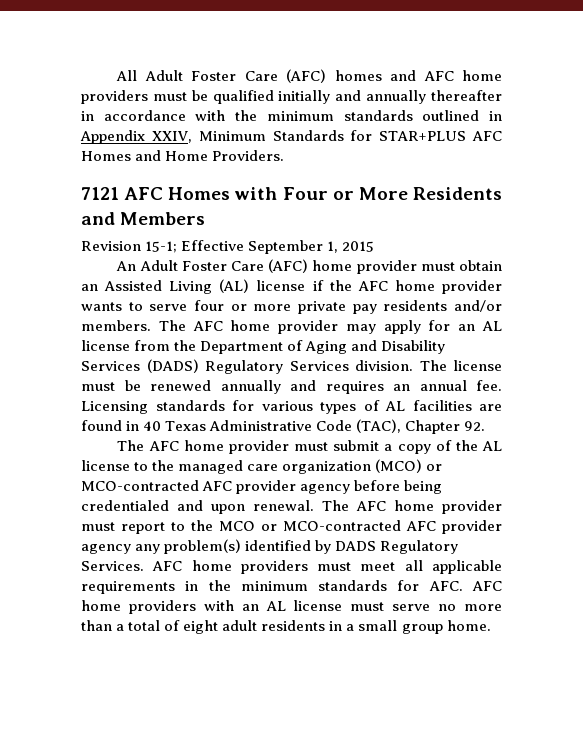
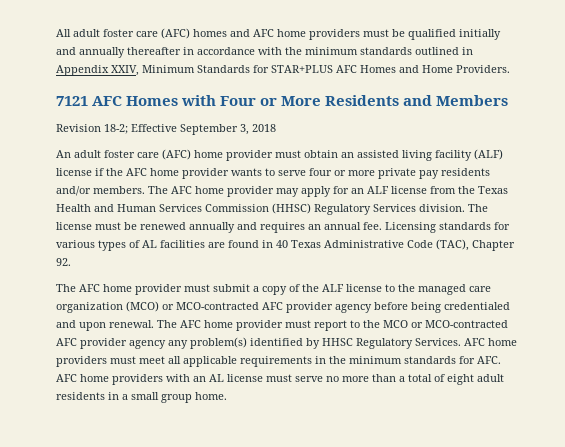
- All Adult Foster Care (AFC) homes and AFC home providers must be qualified initially and annually thereafter in accordance with the minimum standards outlined in Appendix XXIV, Minimum Standards for STAR+PLUS AFC Homes and Home Providers.
+ All adult foster care (AFC) homes and AFC home providers must be qualified initially and annually thereafter in accordance with the minimum standards outlined in Appendix XXIV, Minimum Standards for STAR+PLUS AFC Homes and Home Providers.
- Revision 15-1; Effective September 1, 2015
+ Revision 18-2; Effective September 3, 2018
- An Adult Foster Care (AFC) home provider must obtain an Assisted Living (AL) license if the AFC home provider wants to serve four or more private pay residents and/or members.
+ An adult foster care (AFC) home provider must obtain an assisted living facility (ALF) license if the AFC home provider wants to serve four or more private pay residents and/or members.
- The AFC home provider may apply for an AL license from the Department of Aging and Disability Services (DADS) Regulatory Services division.
+ The AFC home provider may apply for an ALF license from the Texas Health and Human Services Commission (HHSC) Regulatory Services division.
- The AFC home provider must submit a copy of the AL license to the managed care organization (MCO) or MCO-contracted AFC provider agency before being credentialed and upon renewal.
+ The AFC home provider must submit a copy of the ALF license to the managed care organization (MCO) or MCO-contracted AFC provider agency before being credentialed and upon renewal.
- The AFC home provider must report to the MCO or MCO-contracted AFC provider agency any problem(s) identified by DADS Regulatory Services.
+ The AFC home provider must report to the MCO or MCO-contracted AFC provider agency any problem(s) identified by HHSC Regulatory Services.

